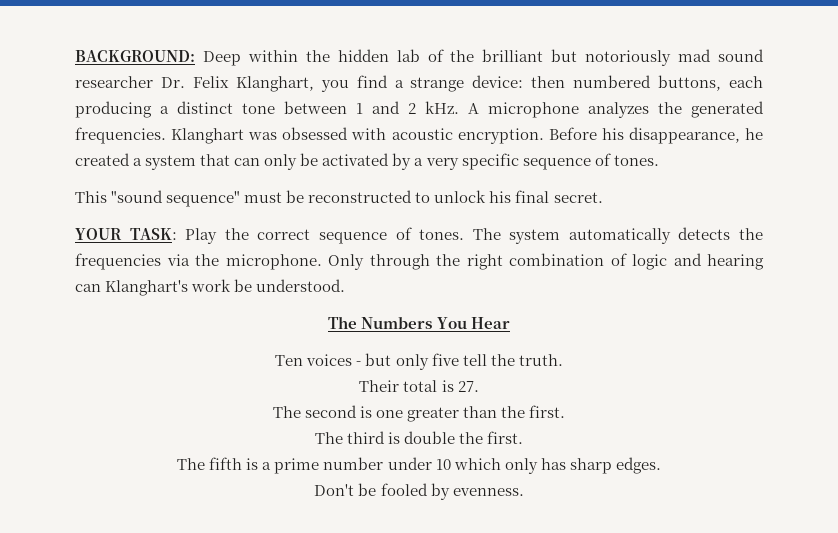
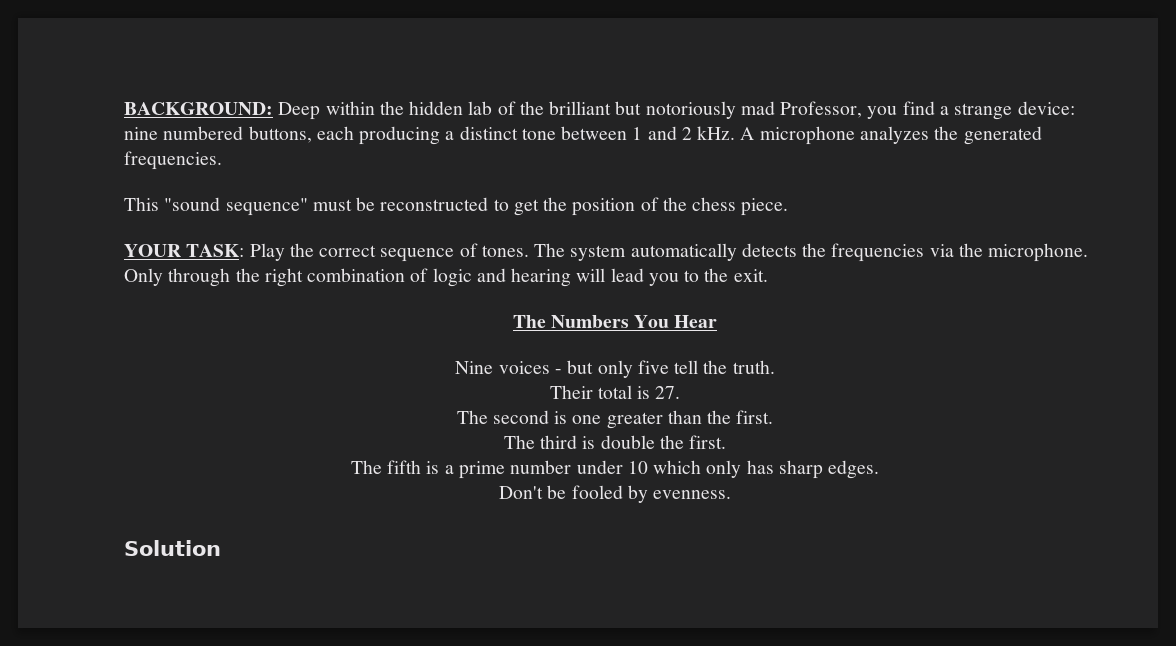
- BACKGROUND: Deep within the hidden lab of the brilliant but notoriously mad sound researcher Dr. Felix Klanghart, you find a strange device: then numbered buttons, each producing a distinct tone between 1 and 2 kHz.
+ BACKGROUND: Deep within the hidden lab of the brilliant but notoriously mad Professor, you find a strange device: nine numbered buttons, each producing a distinct tone between 1 and 2 kHz.
- Klanghart was obsessed with acoustic encryption. Before his disappearance, he created a system that can only be activated by a very specific sequence of tones.
- This "sound sequence" must be reconstructed to unlock his final secret.
+ This "sound sequence" must be reconstructed to get the position of the chess piece.
- Only through the right combination of logic and hearing can Klanghart's work be understood.
+ Only through the right combination of logic and hearing will lead you to the exit.
- Ten voices - but only five tell the truth.
+ Nine voices - but only five tell the truth.
+ Solution

